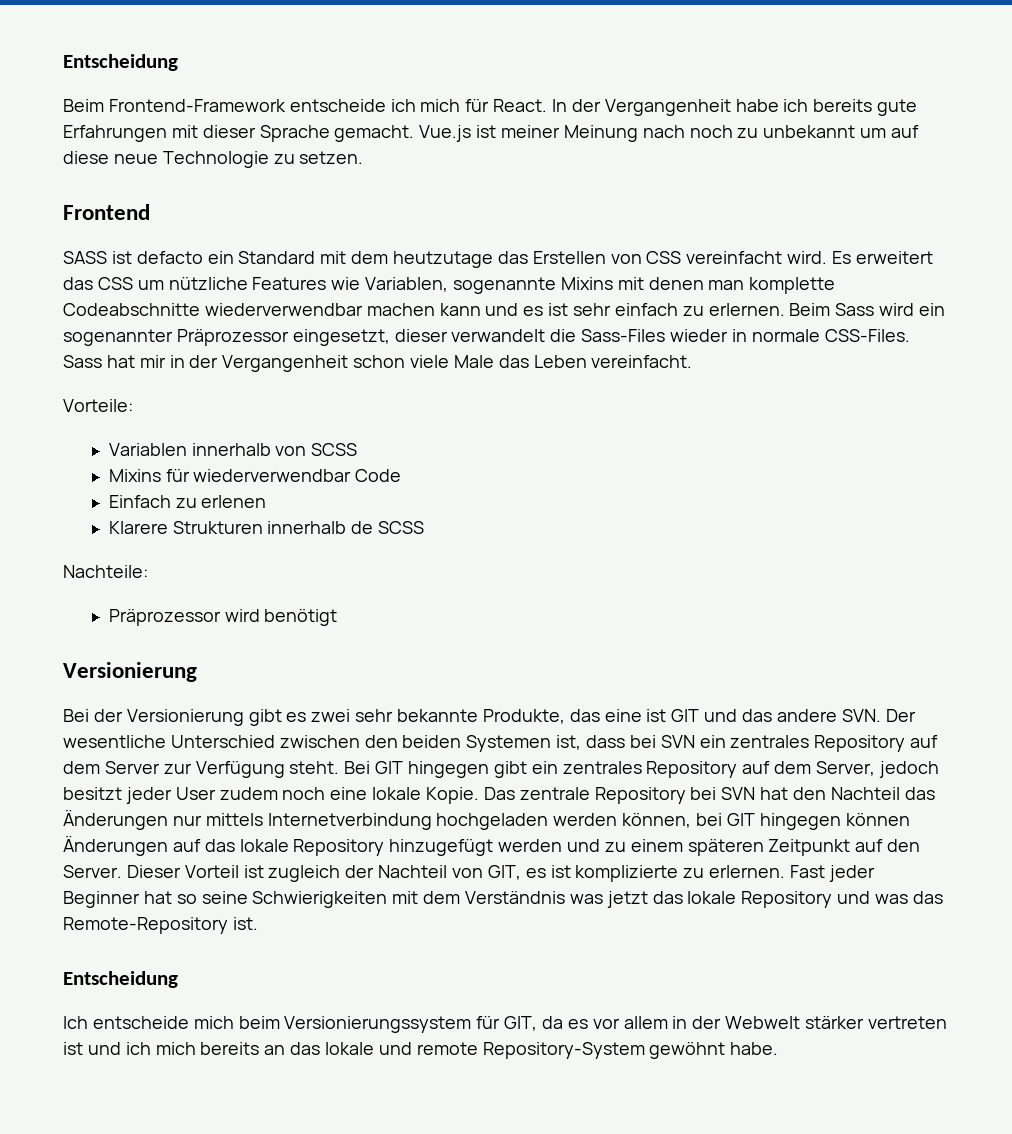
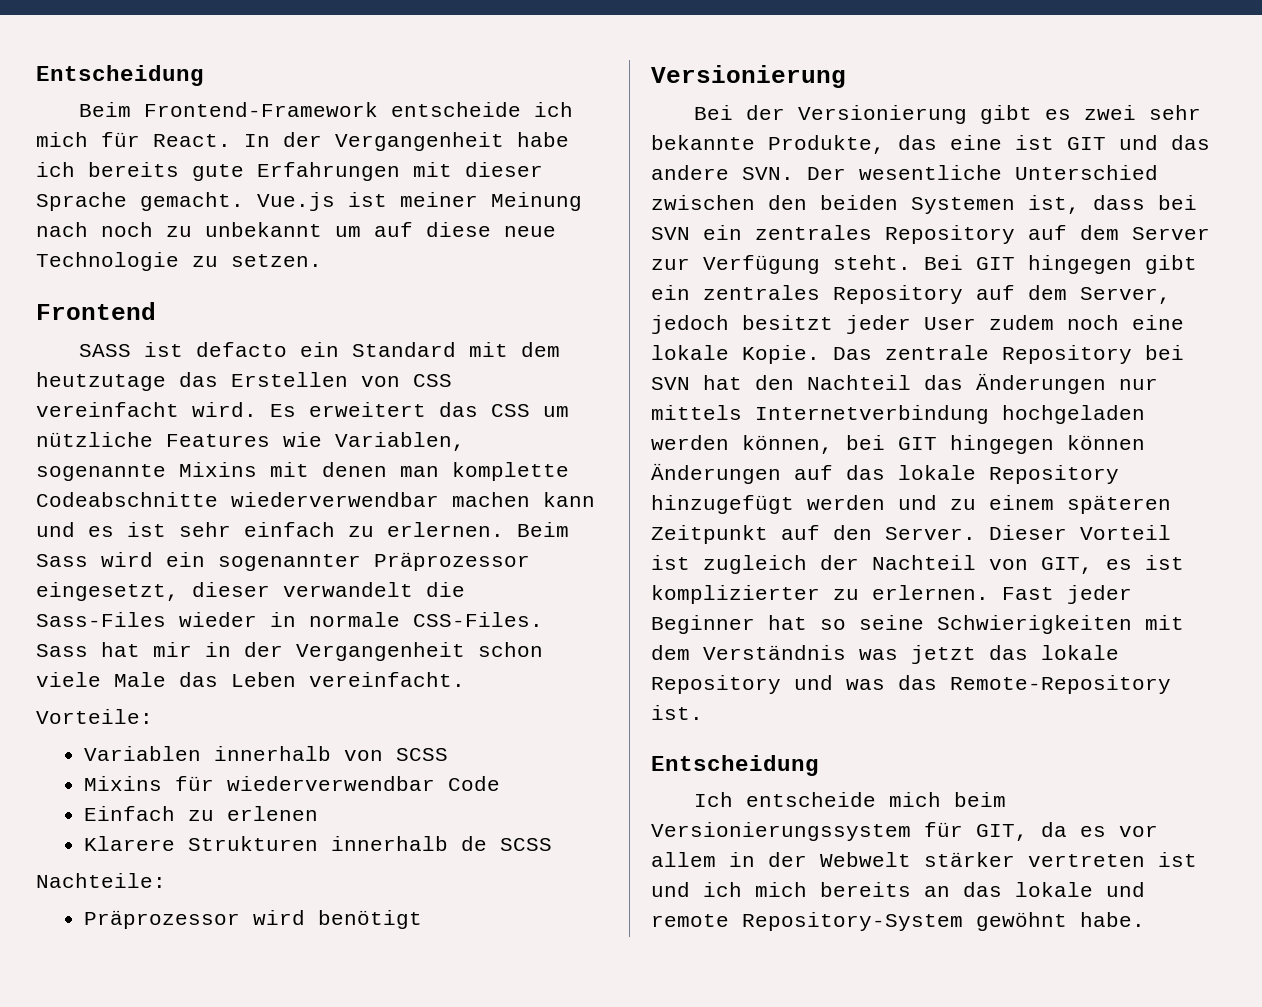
- Dieser Vorteil ist zugleich der Nachteil von GIT, es ist komplizierte zu erlernen.
+ Dieser Vorteil ist zugleich der Nachteil von GIT, es ist komplizierter zu erlernen.

